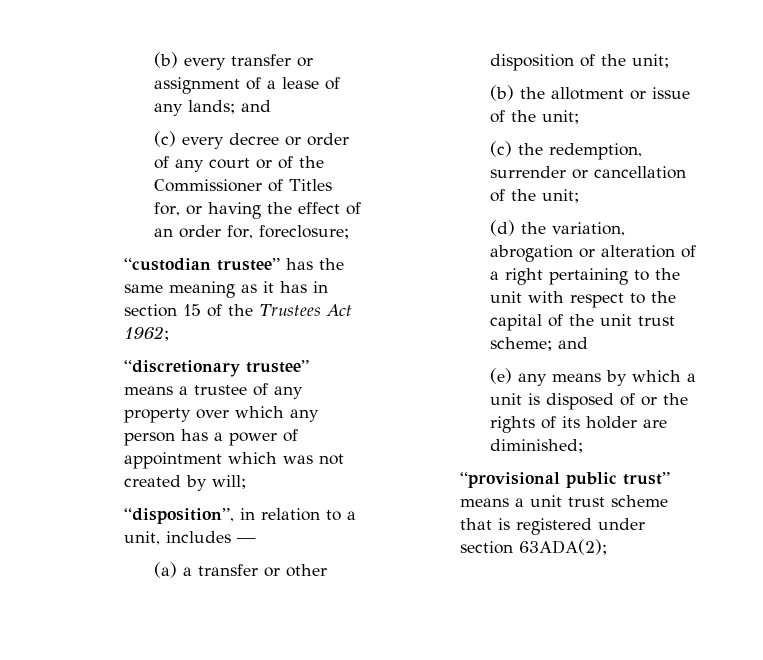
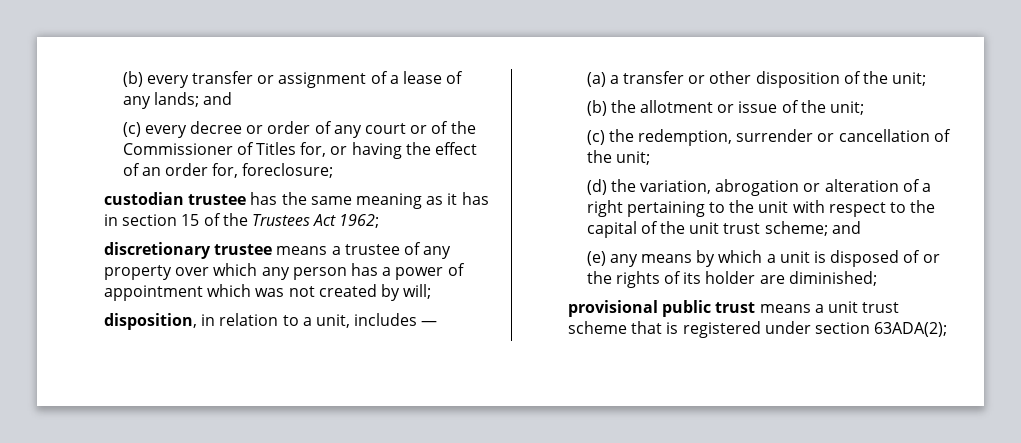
- “custodian trustee” has the same meaning as it has in section 15 of the Trustees Act 1962;
+ custodian trustee has the same meaning as it has in section 15 of the Trustees Act 1962;
- “discretionary trustee” means a trustee of any property over which any person has a power of appointment which was not created by will;
+ discretionary trustee means a trustee of any property over which any person has a power of appointment which was not created by will;
- “disposition”, in relation to a unit, includes —
+ disposition, in relation to a unit, includes —
- “provisional public trust” means a unit trust scheme that is registered under section 63ADA(2);
+ provisional public trust means a unit trust scheme that is registered under section 63ADA(2);

